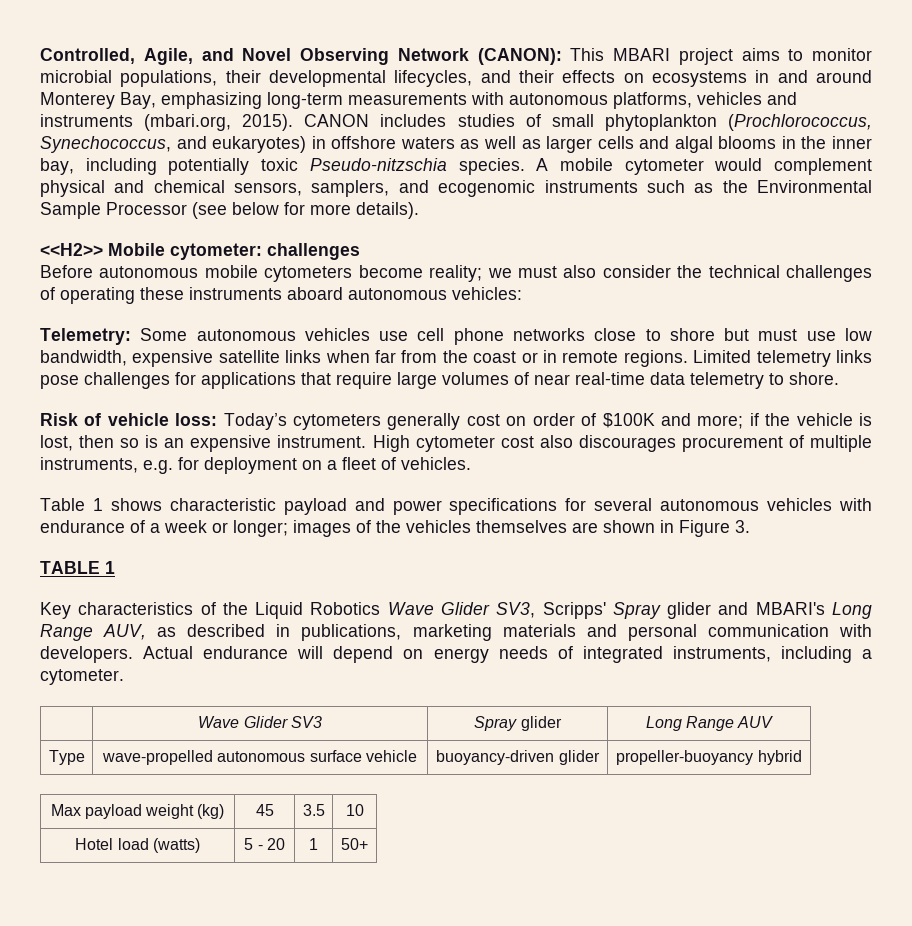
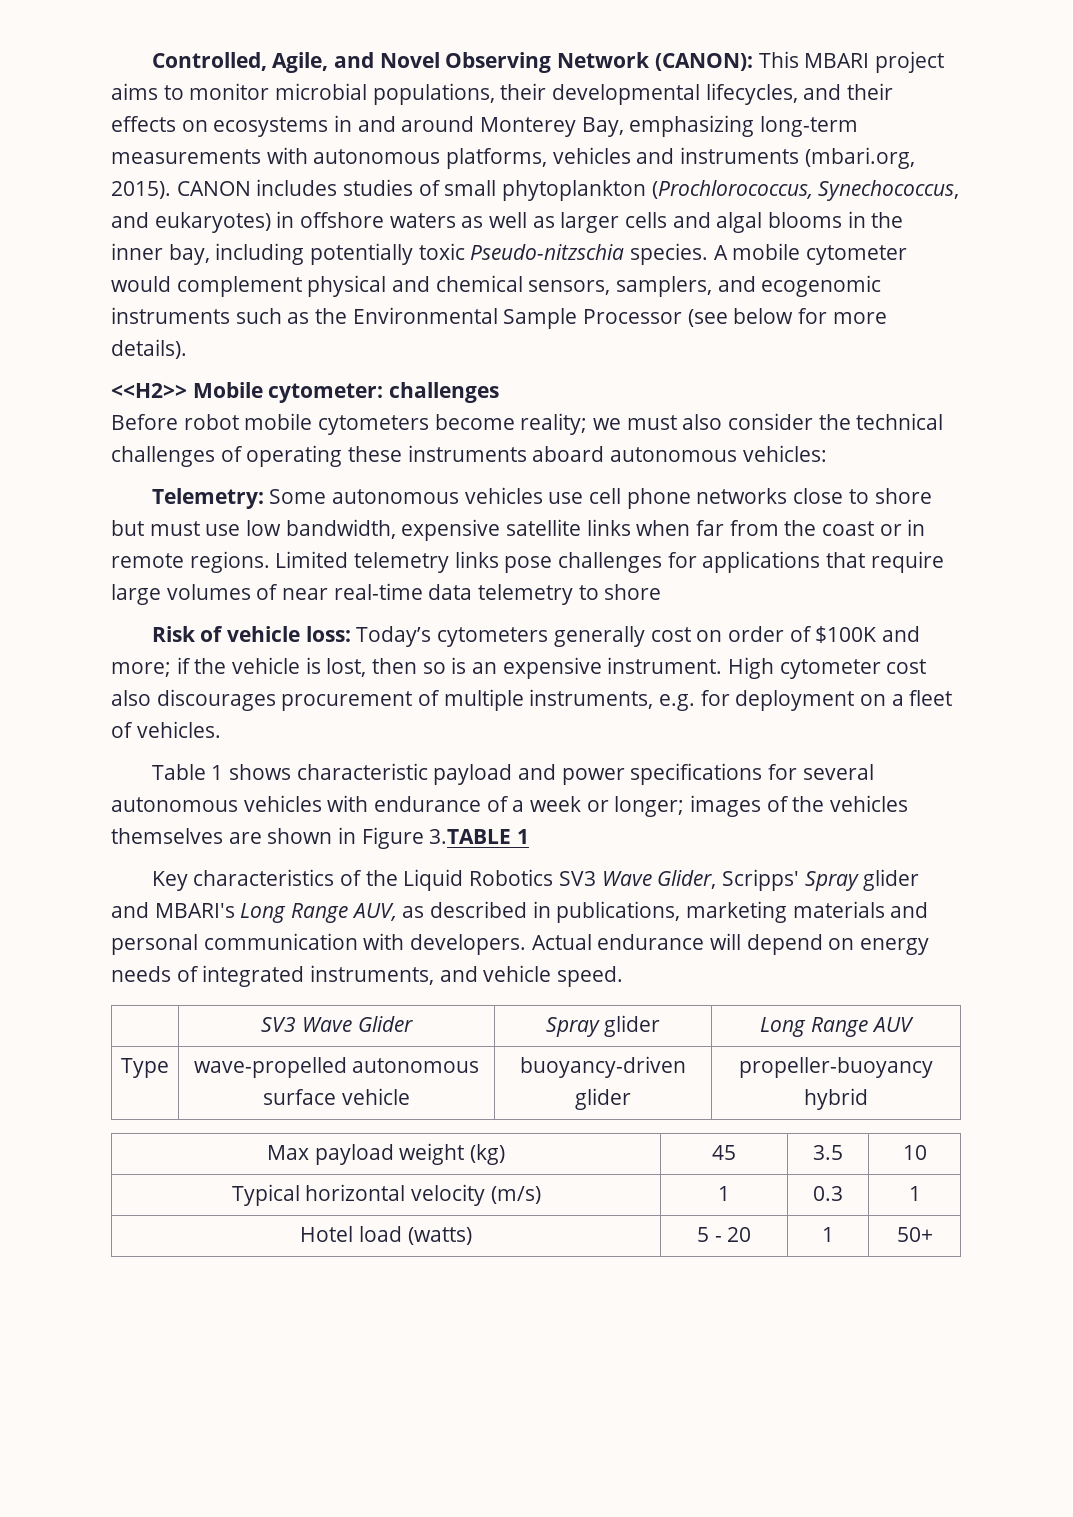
- Before autonomous mobile cytometers become reality; we must also consider the technical challenges of operating these instruments aboard autonomous vehicles:
+ Before robot mobile cytometers become reality; we must also consider the technical challenges of operating these instruments aboard autonomous vehicles:
- Limited telemetry links pose challenges for applications that require large volumes of near real-time data telemetry to shore.
+ Limited telemetry links pose challenges for applications that require large volumes of near real-time data telemetry to shore
- Table 1 shows characteristic payload and power specifications for several autonomous vehicles with endurance of a week or longer; images of the vehicles themselves are shown in Figure 3.
- TABLE 1
+ Table 1 shows characteristic payload and power specifications for several autonomous vehicles with endurance of a week or longer; images of the vehicles themselves are shown in Figure 3.TABLE 1
- Key characteristics of the Liquid Robotics Wave Glider SV3, Scripps' Spray glider and MBARI's Long Range AUV, as described in publications, marketing materials and personal communication with developers.
+ Key characteristics of the Liquid Robotics SV3 Wave Glider, Scripps' Spray glider and MBARI's Long Range AUV, as described in publications, marketing materials and personal communication with developers.
- Actual endurance will depend on energy needs of integrated instruments, including a cytometer.
- | Wave Glider SV3 | Spray glider | Long Range AUV
+ Actual endurance will depend on energy needs of integrated instruments, and vehicle speed.
+ | SV3 Wave Glider | Spray glider | Long Range AUV
+ Typical horizontal velocity (m/s) | 1 | 0.3 | 1

